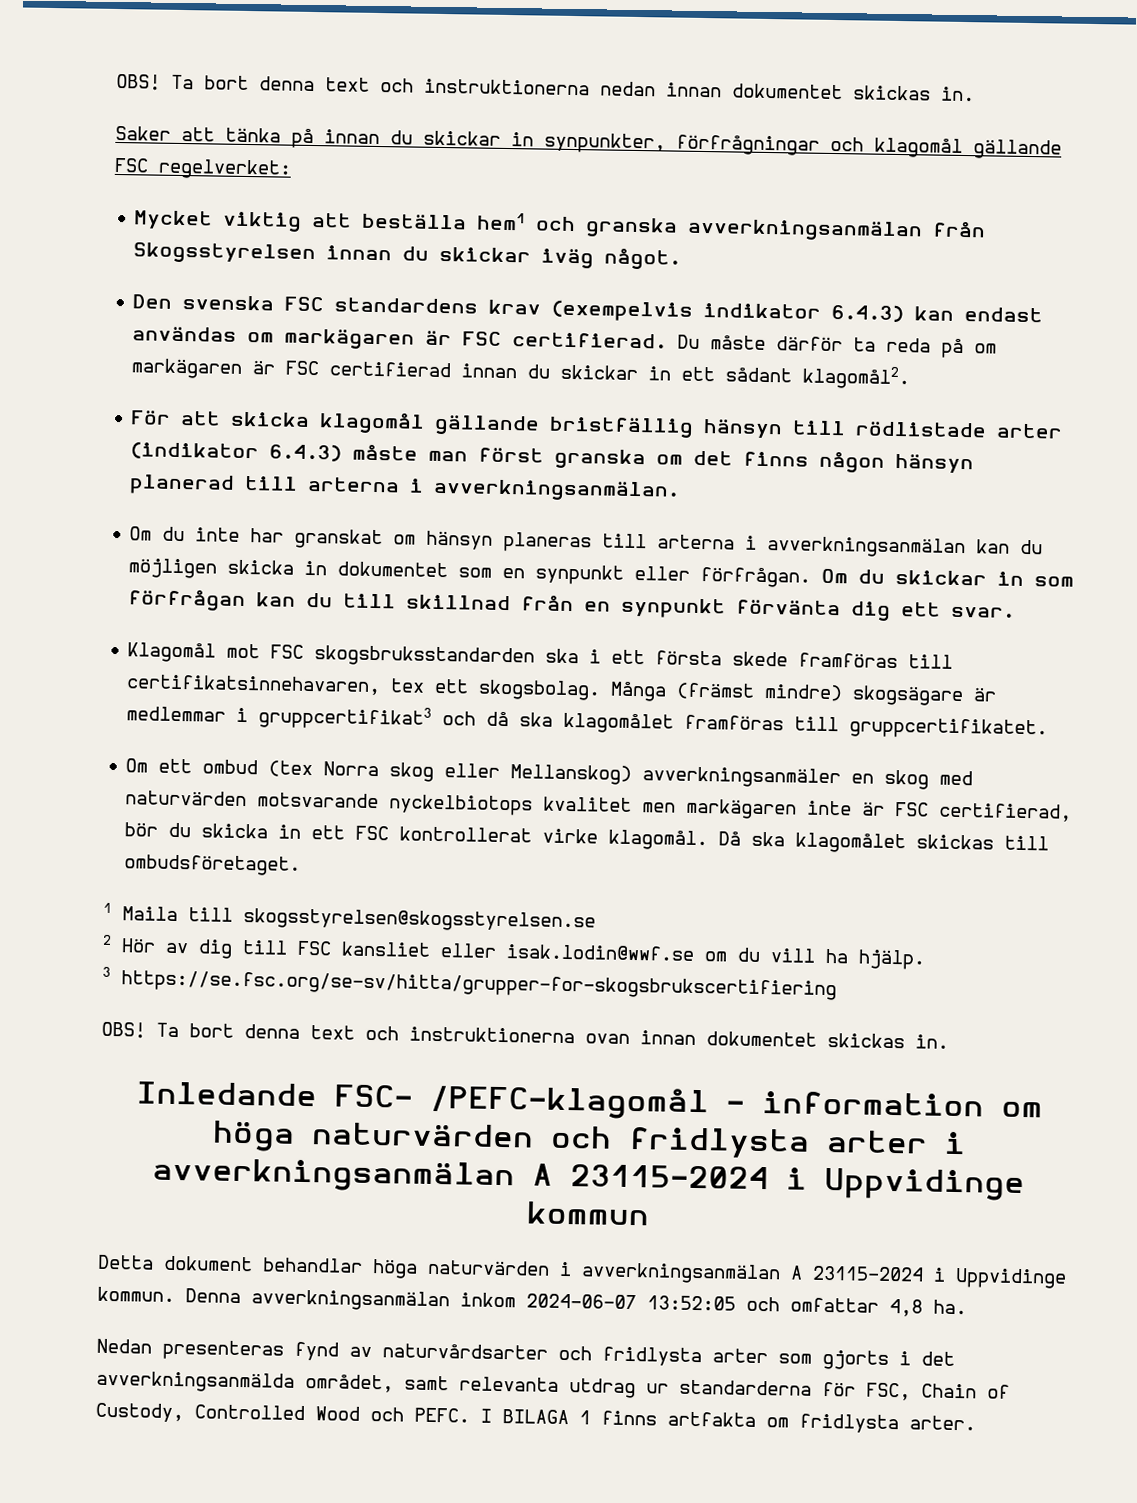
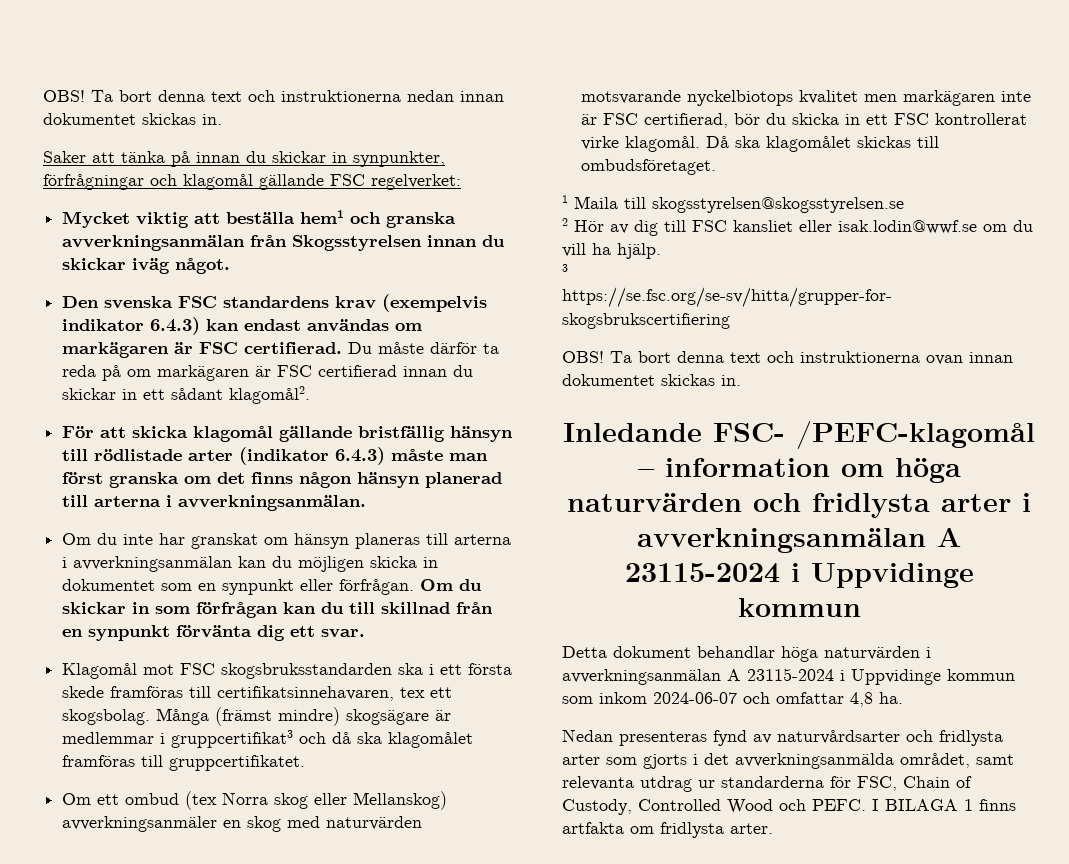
- Detta dokument behandlar höga naturvärden i avverkningsanmälan A 23115-2024 i Uppvidinge kommun. Denna avverkningsanmälan inkom 2024-06-07 13:52:05 och omfattar 4,8 ha.
+ Detta dokument behandlar höga naturvärden i avverkningsanmälan A 23115-2024 i Uppvidinge kommun som inkom 2024-06-07 och omfattar 4,8 ha.

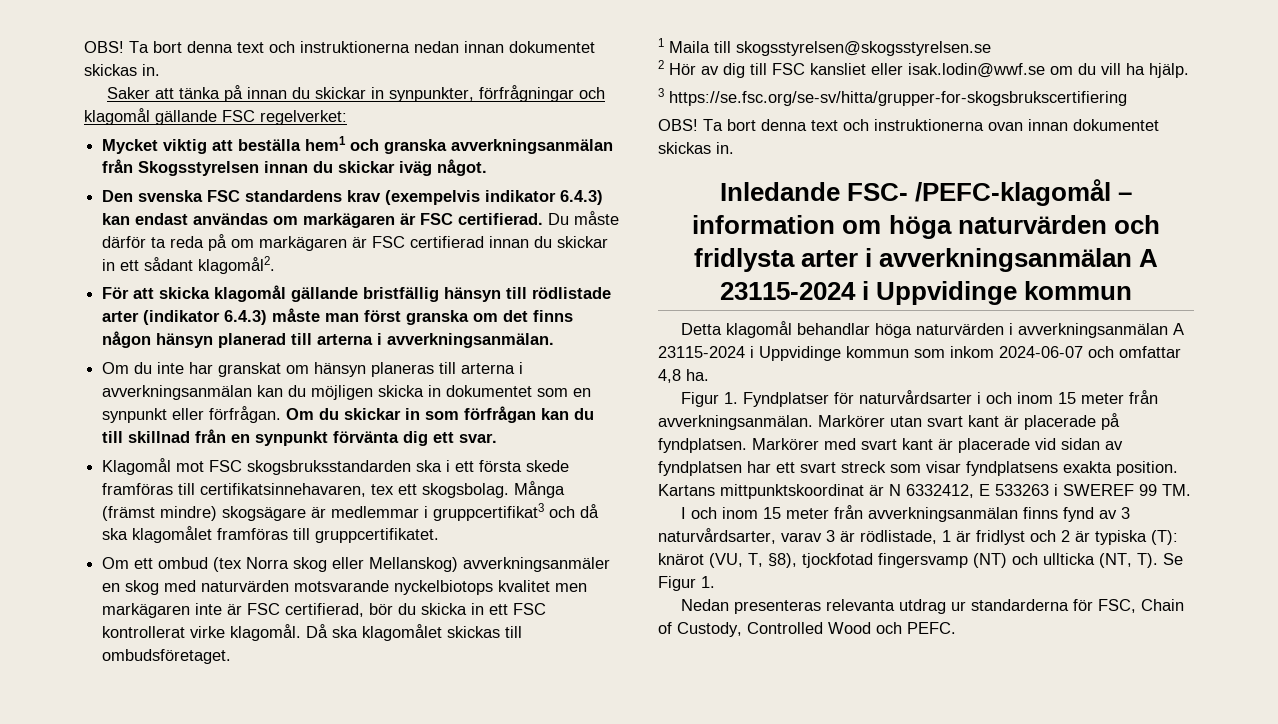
- Detta dokument behandlar höga naturvärden i avverkningsanmälan A 23115-2024 i Uppvidinge kommun som inkom 2024-06-07 och omfattar 4,8 ha.
+ Detta klagomål behandlar höga naturvärden i avverkningsanmälan A 23115-2024 i Uppvidinge kommun som inkom 2024-06-07 och omfattar 4,8 ha.
- Nedan presenteras fynd av naturvårdsarter och fridlysta arter som gjorts i det avverkningsanmälda området, samt relevanta utdrag ur standarderna för FSC, Chain of Custody, Controlled Wood och PEFC. I BILAGA 1 finns artfakta om fridlysta arter.
+ Figur 1. Fyndplatser för naturvårdsarter i och inom 15 meter från avverkningsanmälan. Markörer utan svart kant är placerade på fyndplatsen. Markörer med svart kant är placerade vid sidan av fyndplatsen har ett svart streck som visar fyndplatsens exakta position. Kartans mittpunktskoordinat är N 6332412, E 533263 i SWEREF 99 TM.
+ I och inom 15 meter från avverkningsanmälan finns fynd av 3 naturvårdsarter, varav 3 är rödlistade, 1 är fridlyst och 2 är typiska (T): knärot (VU, T, §8), tjockfotad fingersvamp (NT) och ullticka (NT, T). Se Figur 1.
+ Nedan presenteras relevanta utdrag ur standarderna för FSC, Chain of Custody, Controlled Wood och PEFC.

